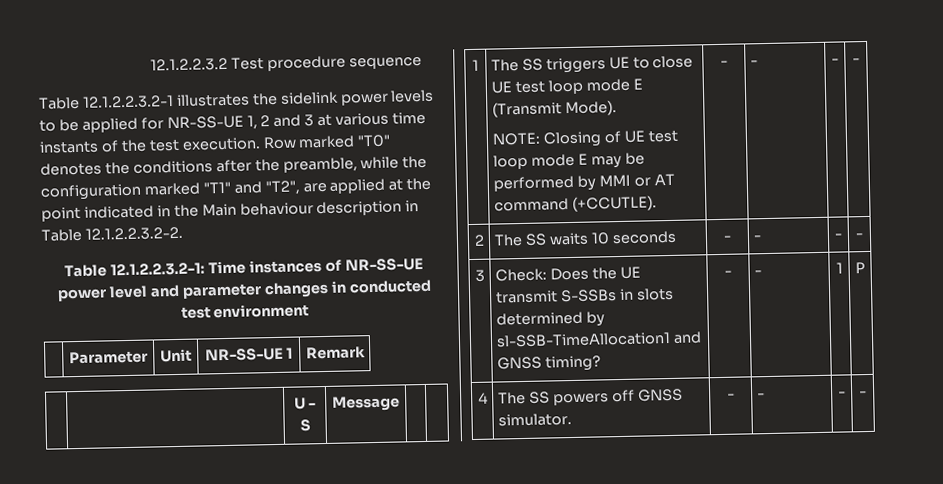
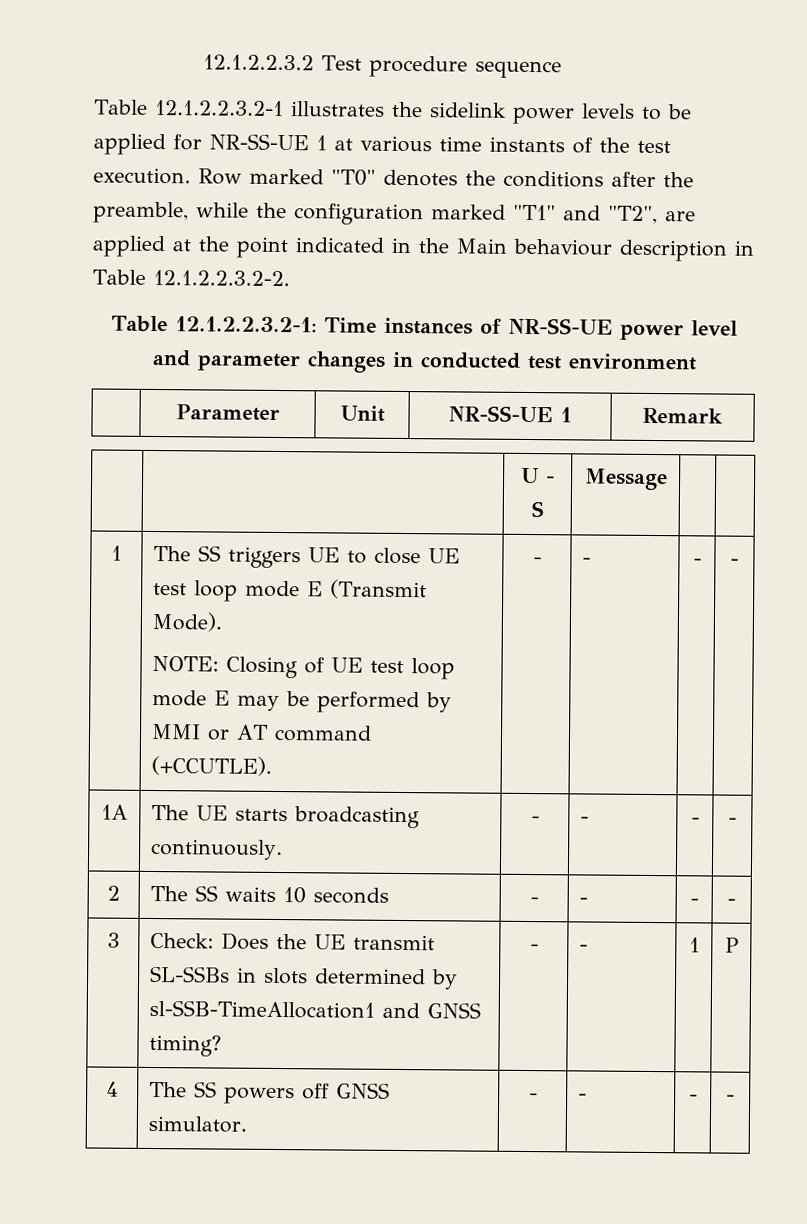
- Table 12.1.2.2.3.2-1 illustrates the sidelink power levels to be applied for NR-SS-UE 1, 2 and 3 at various time instants of the test execution.
+ Table 12.1.2.2.3.2-1 illustrates the sidelink power levels to be applied for NR-SS-UE 1 at various time instants of the test execution.
+ 1A | The UE starts broadcasting continuously. | - | - | - | -
- 3 | Check: Does the UE transmit S-SSBs in slots determined by sl-SSB-TimeAllocation1 and GNSS timing? | - | - | 1 | P
+ 3 | Check: Does the UE transmit SL-SSBs in slots determined by sl-SSB-TimeAllocation1 and GNSS timing? | - | - | 1 | P

